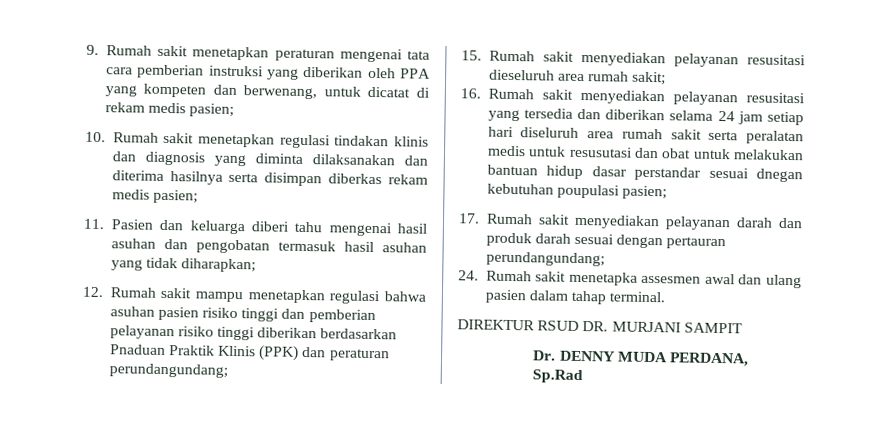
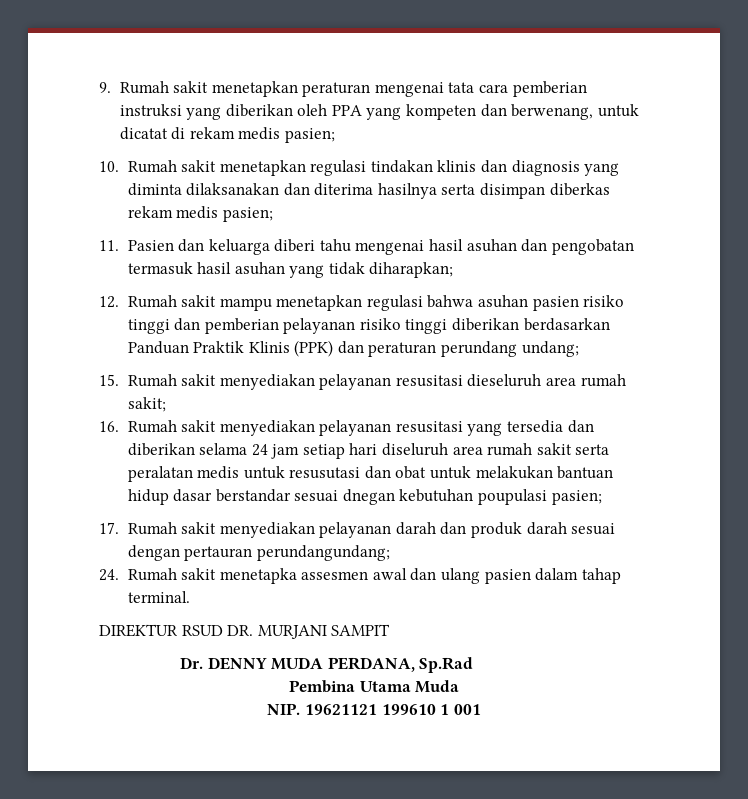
- 12. Rumah sakit mampu menetapkan regulasi bahwa asuhan pasien risiko tinggi dan pemberian pelayanan risiko tinggi diberikan berdasarkan Pnaduan Praktik Klinis (PPK) dan peraturan perundangundang;
+ 12. Rumah sakit mampu menetapkan regulasi bahwa asuhan pasien risiko tinggi dan pemberian pelayanan risiko tinggi diberikan berdasarkan Panduan Praktik Klinis (PPK) dan peraturan perundang undang;
- 16. Rumah sakit menyediakan pelayanan resusitasi yang tersedia dan diberikan selama 24 jam setiap hari diseluruh area rumah sakit serta peralatan medis untuk resusutasi dan obat untuk melakukan bantuan hidup dasar perstandar sesuai dnegan kebutuhan poupulasi pasien;
+ 16. Rumah sakit menyediakan pelayanan resusitasi yang tersedia dan diberikan selama 24 jam setiap hari diseluruh area rumah sakit serta peralatan medis untuk resusutasi dan obat untuk melakukan bantuan hidup dasar berstandar sesuai dnegan kebutuhan poupulasi pasien;
+ Pembina Utama Muda
+ NIP. 19621121 199610 1 001

